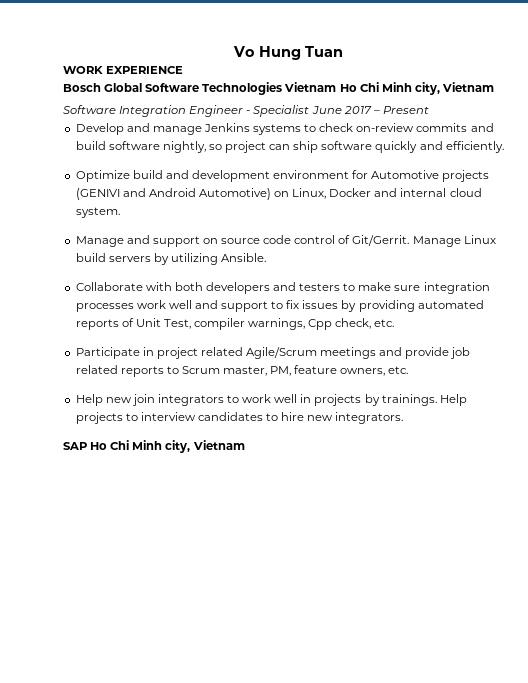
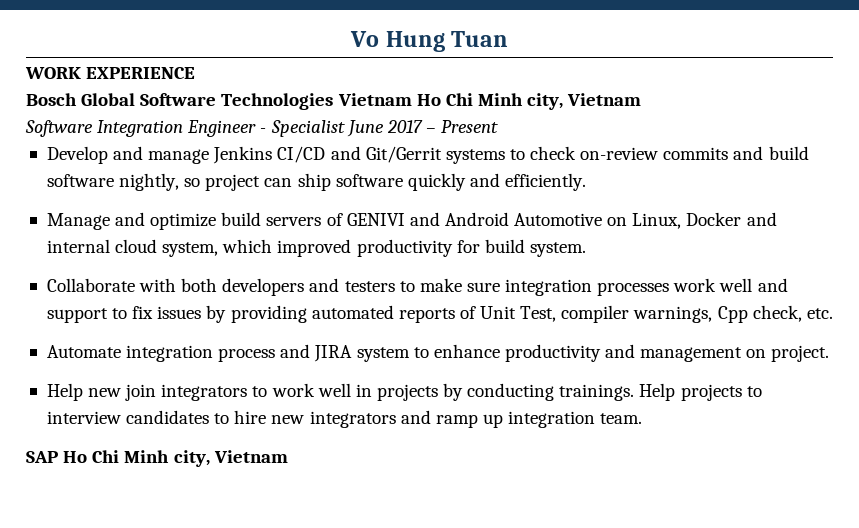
- Develop and manage Jenkins systems to check on-review commits and build software nightly, so project can ship software quickly and efficiently.
+ Develop and manage Jenkins CI/CD and Git/Gerrit systems to check on-review commits and build software nightly, so project can ship software quickly and efficiently.
- Optimize build and development environment for Automotive projects (GENIVI and Android Automotive) on Linux, Docker and internal cloud system.
- Manage and support on source code control of Git/Gerrit. Manage Linux build servers by utilizing Ansible.
+ Manage and optimize build servers of GENIVI and Android Automotive on Linux, Docker and internal cloud system, which improved productivity for build system.
- Participate in project related Agile/Scrum meetings and provide job related reports to Scrum master, PM, feature owners, etc.
+ Automate integration process and JIRA system to enhance productivity and management on project.
- Help new join integrators to work well in projects by trainings.
+ Help new join integrators to work well in projects by conducting trainings.
- Help projects to interview candidates to hire new integrators.
+ Help projects to interview candidates to hire new integrators and ramp up integration team.

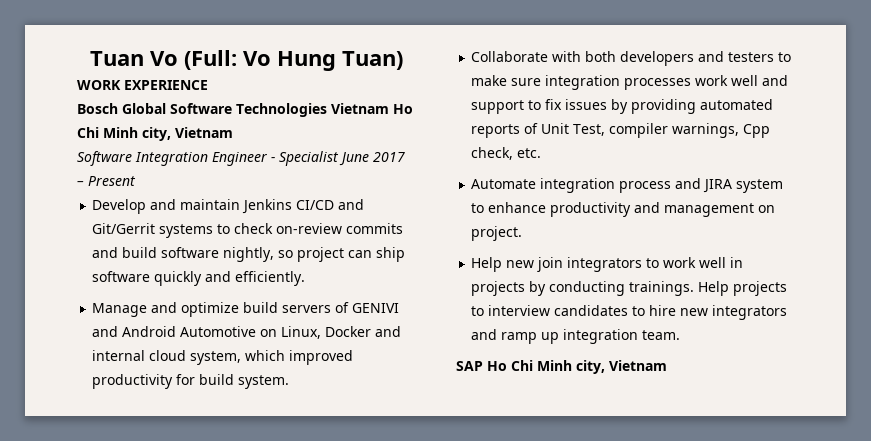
- Vo Hung Tuan
+ Tuan Vo (Full: Vo Hung Tuan)
- Develop and manage Jenkins CI/CD and Git/Gerrit systems to check on-review commits and build software nightly, so project can ship software quickly and efficiently.
+ Develop and maintain Jenkins CI/CD and Git/Gerrit systems to check on-review commits and build software nightly, so project can ship software quickly and efficiently.

